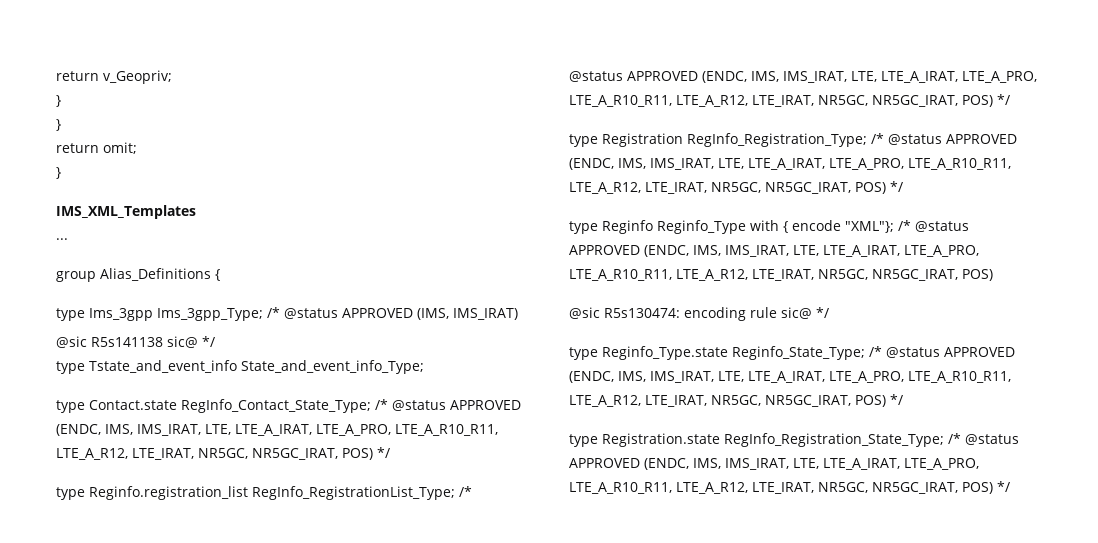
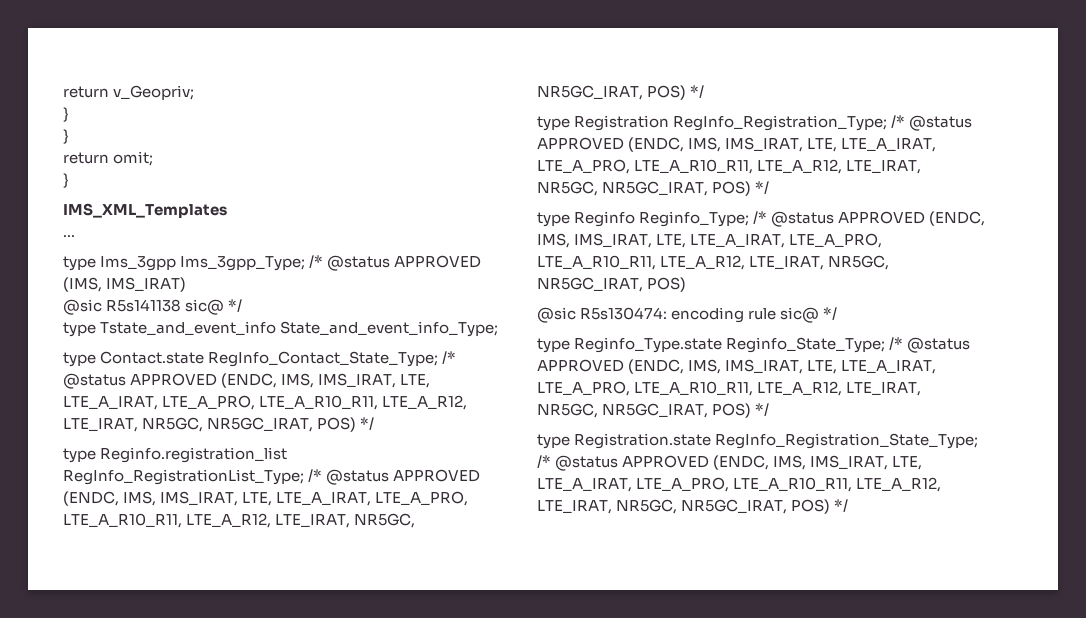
- group Alias_Definitions {
- type Reginfo Reginfo_Type with { encode "XML"}; /* @status APPROVED (ENDC, IMS, IMS_IRAT, LTE, LTE_A_IRAT, LTE_A_PRO, LTE_A_R10_R11, LTE_A_R12, LTE_IRAT, NR5GC, NR5GC_IRAT, POS)
+ type Reginfo Reginfo_Type; /* @status APPROVED (ENDC, IMS, IMS_IRAT, LTE, LTE_A_IRAT, LTE_A_PRO, LTE_A_R10_R11, LTE_A_R12, LTE_IRAT, NR5GC, NR5GC_IRAT, POS)

